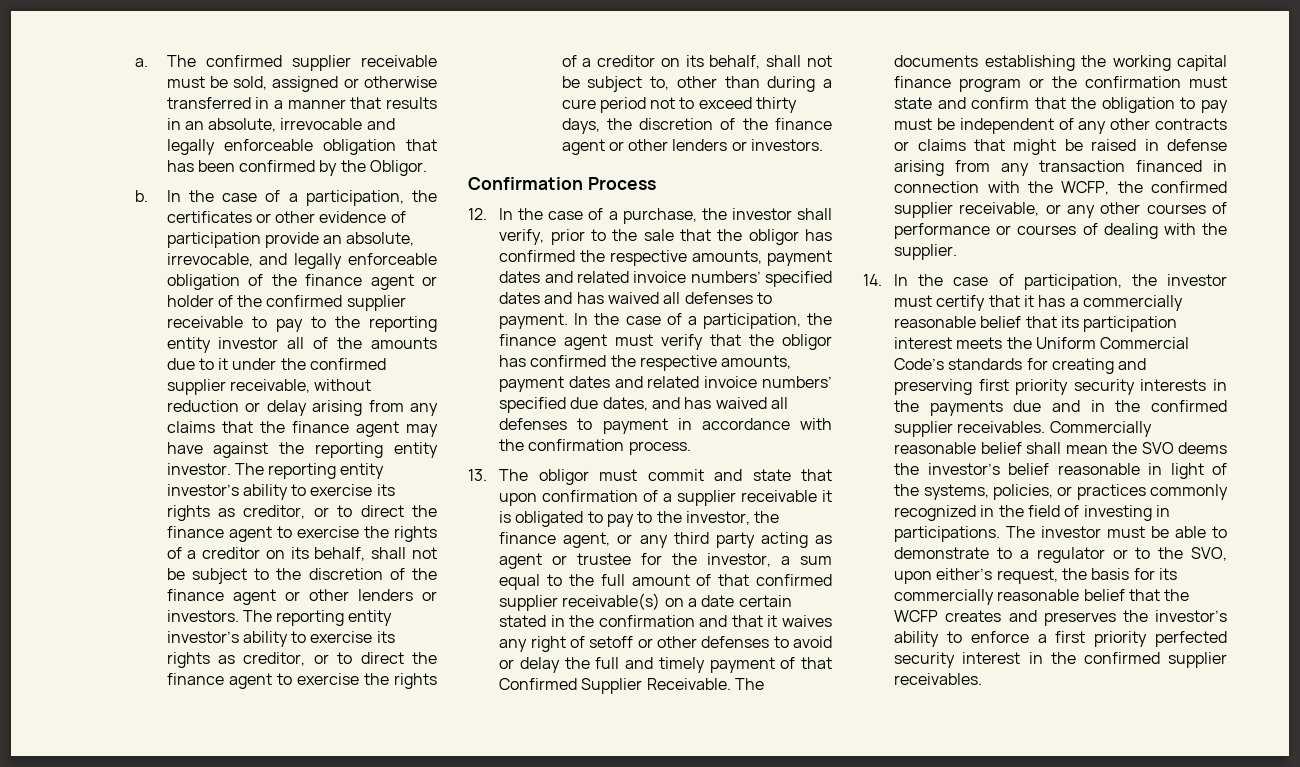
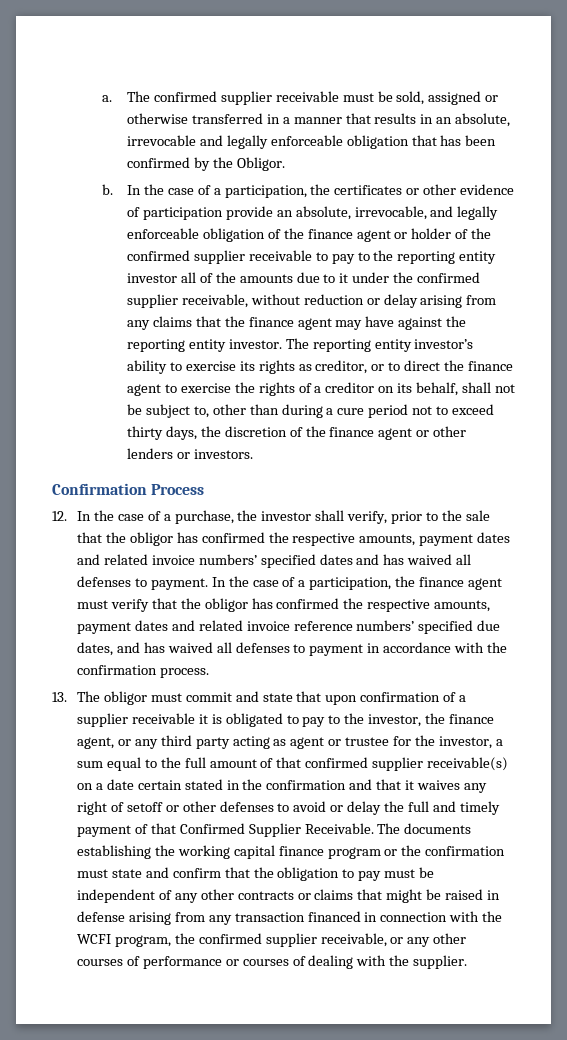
- The reporting entity investor’s ability to exercise its rights as creditor, or to direct the finance agent to exercise the rights of a creditor on its behalf, shall not be subject to the discretion of the finance agent or other lenders or investors. The reporting entity investor’s ability to exercise its rights as creditor, or to direct the finance agent to exercise the rights of a creditor on its behalf, shall not be subject to, other than during a cure period not to exceed thirty days, the discretion of the finance agent or other lenders or investors.
+ The reporting entity investor’s ability to exercise its rights as creditor, or to direct the finance agent to exercise the rights of a creditor on its behalf, shall not be subject to, other than during a cure period not to exceed thirty days, the discretion of the finance agent or other lenders or investors.
- In the case of a participation, the finance agent must verify that the obligor has confirmed the respective amounts, payment dates and related invoice numbers’ specified due dates, and has waived all defenses to payment in accordance with the confirmation process.
+ In the case of a participation, the finance agent must verify that the obligor has confirmed the respective amounts, payment dates and related invoice reference numbers’ specified due dates, and has waived all defenses to payment in accordance with the confirmation process.
- The documents establishing the working capital finance program or the confirmation must state and confirm that the obligation to pay must be independent of any other contracts or claims that might be raised in defense arising from any transaction financed in connection with the WCFP, the confirmed supplier receivable, or any other courses of performance or courses of dealing with the supplier.
+ The documents establishing the working capital finance program or the confirmation must state and confirm that the obligation to pay must be independent of any other contracts or claims that might be raised in defense arising from any transaction financed in connection with the WCFI program, the confirmed supplier receivable, or any other courses of performance or courses of dealing with the supplier.
- 14. In the case of participation, the investor must certify that it has a commercially reasonable belief that its participation interest meets the Uniform Commercial Code’s standards for creating and preserving first priority security interests in the payments due and in the confirmed supplier receivables. Commercially reasonable belief shall mean the SVO deems the investor’s belief reasonable in light of the systems, policies, or practices commonly recognized in the field of investing in participations. The investor must be able to demonstrate to a regulator or to the SVO, upon either’s request, the basis for its commercially reasonable belief that the WCFP creates and preserves the investor’s ability to enforce a first priority perfected security interest in the confirmed supplier receivables.

